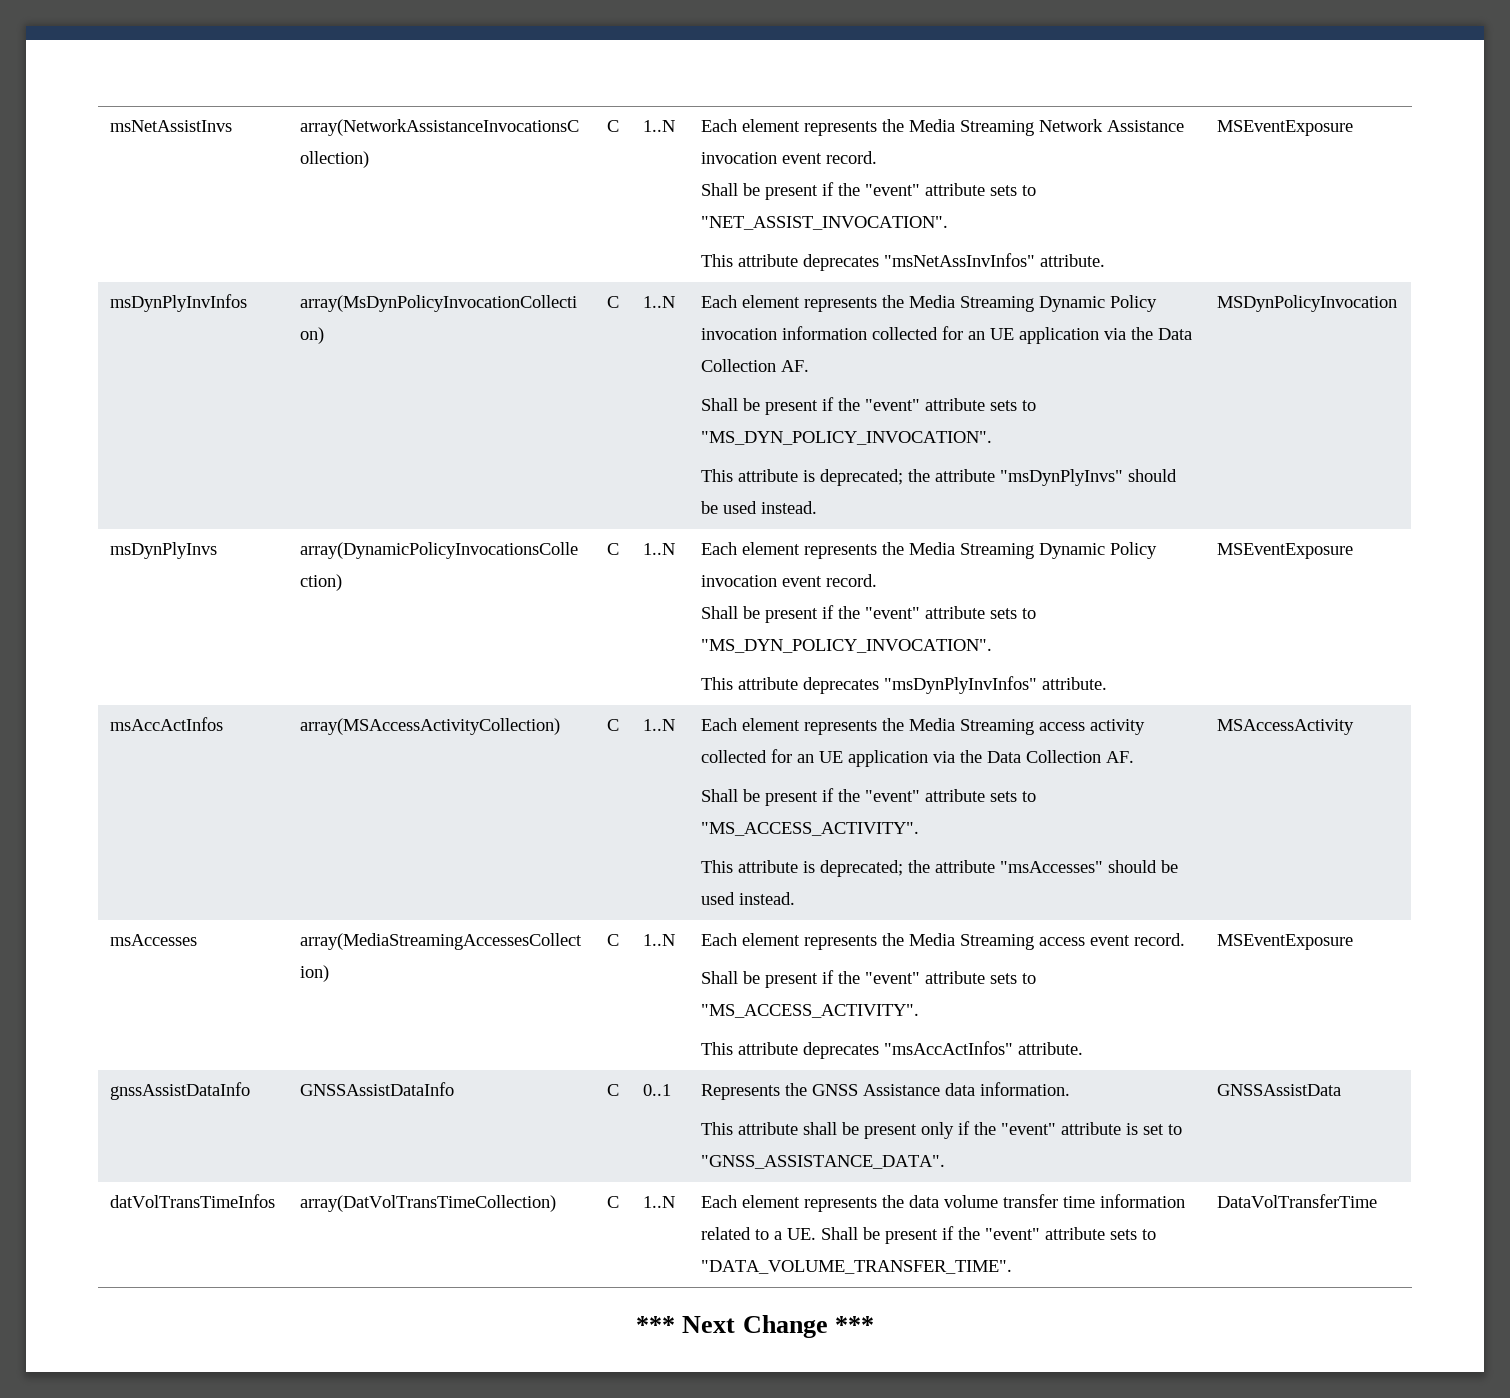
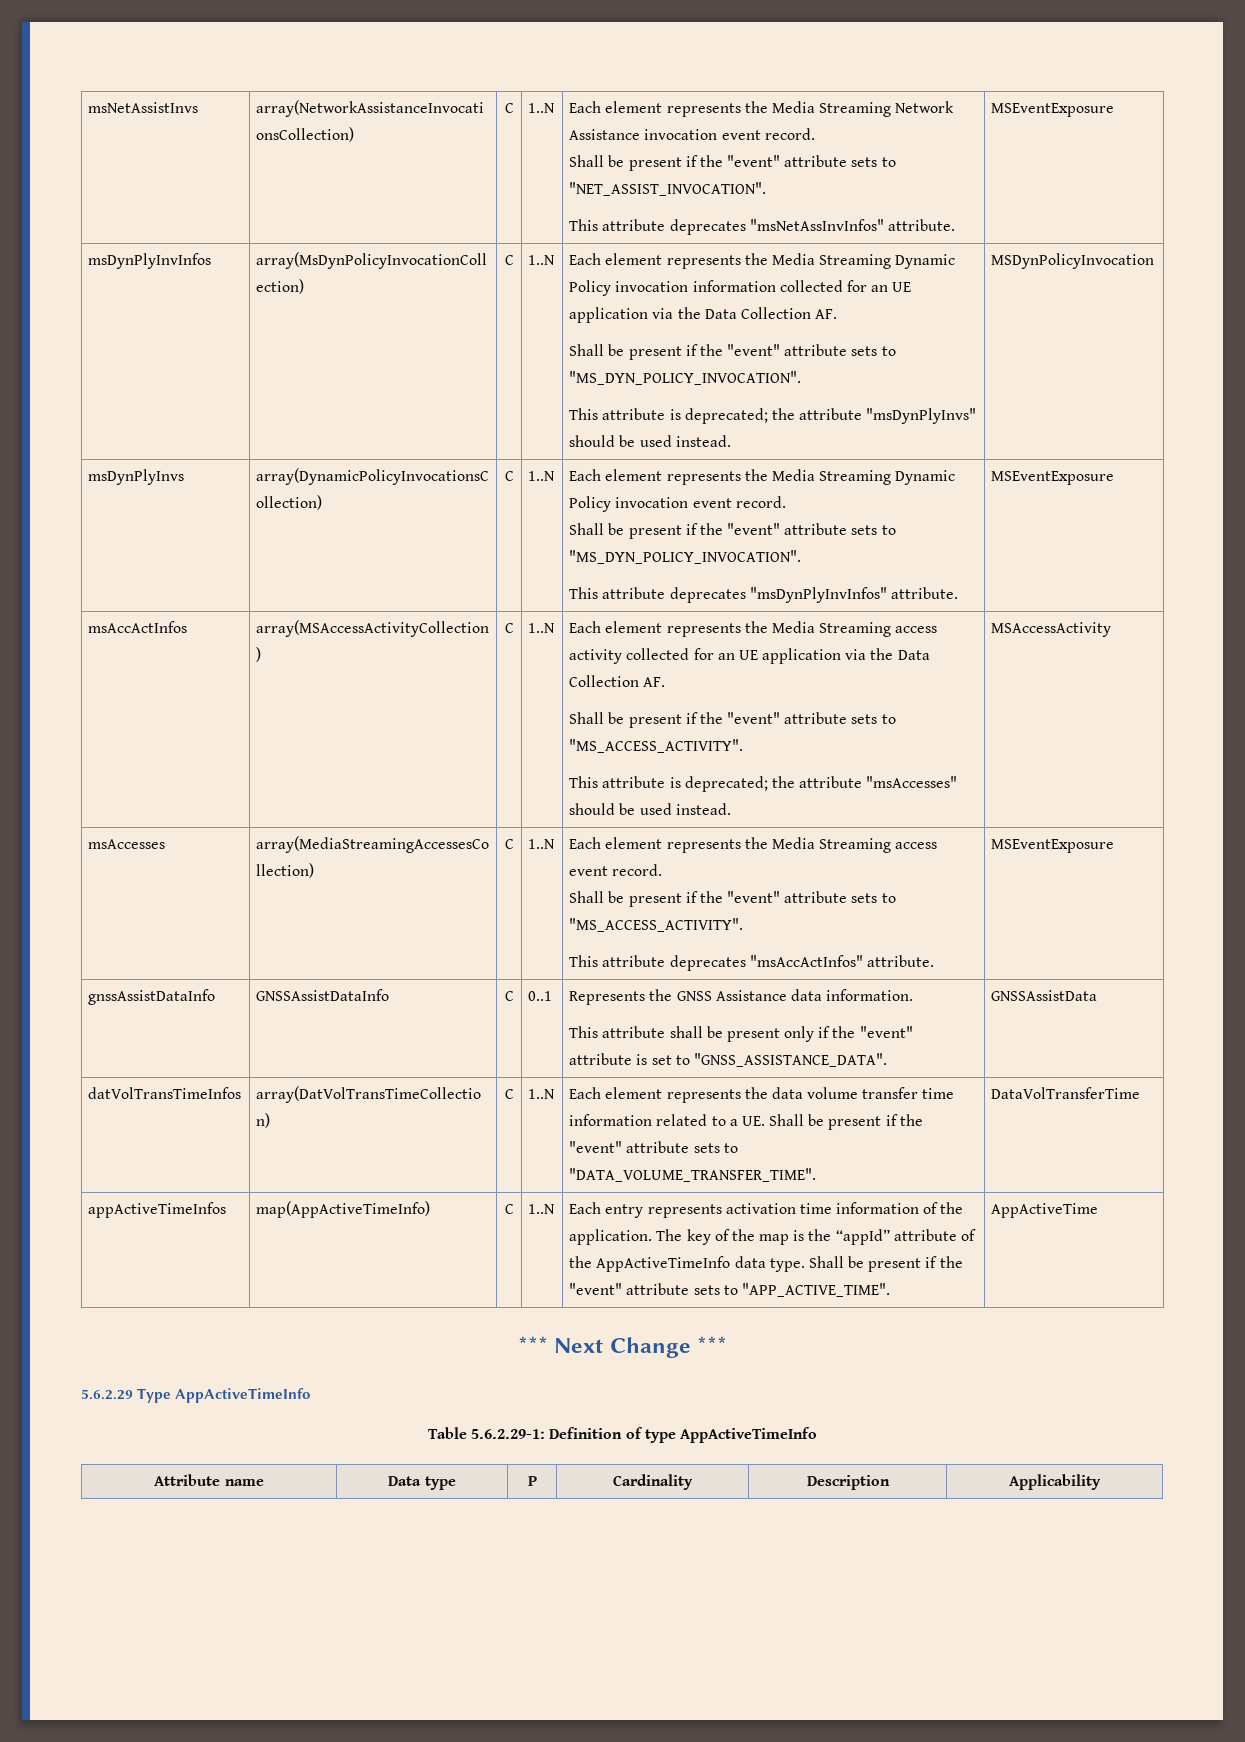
+ appActiveTimeInfos | map(AppActiveTimeInfo) | C | 1..N | Each entry represents activation time information of the application. The key of the map is the “appId” attribute of the AppActiveTimeInfo data type. Shall be present if the "event" attribute sets to "APP_ACTIVE_TIME". | AppActiveTime
  *** Next Change ***
+ 5.6.2.29 Type AppActiveTimeInfo
+ Table 5.6.2.29-1: Definition of type AppActiveTimeInfo
+ Attribute name | Data type | P | Cardinality | Description | Applicability

